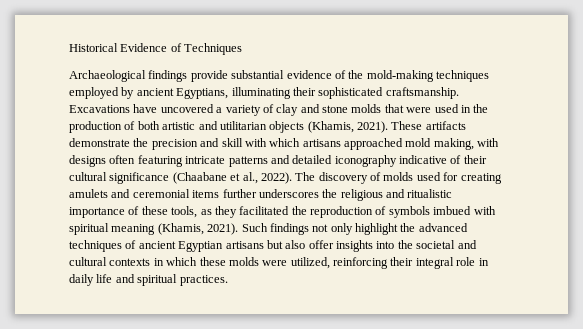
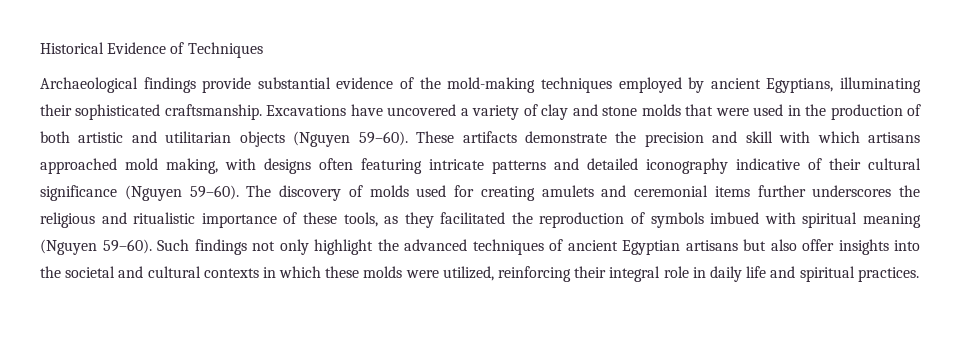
- Excavations have uncovered a variety of clay and stone molds that were used in the production of both artistic and utilitarian objects (Khamis, 2021).
+ Excavations have uncovered a variety of clay and stone molds that were used in the production of both artistic and utilitarian objects (Nguyen 59–60).
- These artifacts demonstrate the precision and skill with which artisans approached mold making, with designs often featuring intricate patterns and detailed iconography indicative of their cultural significance (Chaabane et al., 2022).
+ These artifacts demonstrate the precision and skill with which artisans approached mold making, with designs often featuring intricate patterns and detailed iconography indicative of their cultural significance (Nguyen 59–60).
- The discovery of molds used for creating amulets and ceremonial items further underscores the religious and ritualistic importance of these tools, as they facilitated the reproduction of symbols imbued with spiritual meaning (Khamis, 2021).
+ The discovery of molds used for creating amulets and ceremonial items further underscores the religious and ritualistic importance of these tools, as they facilitated the reproduction of symbols imbued with spiritual meaning (Nguyen 59–60).

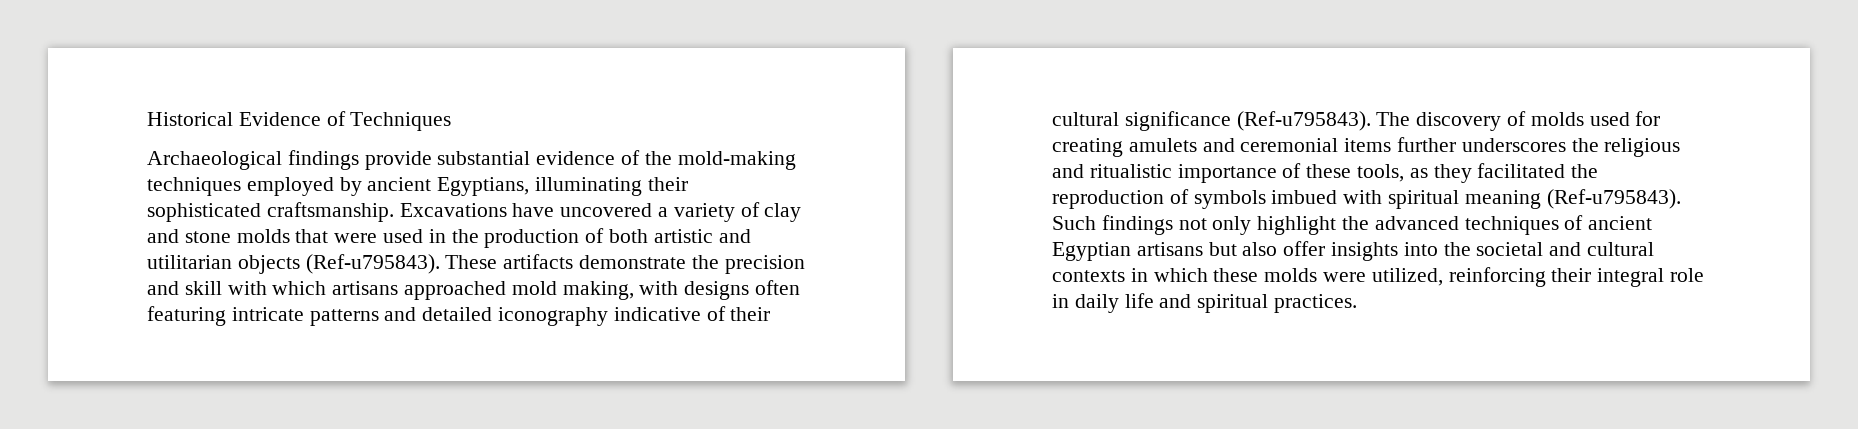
- Excavations have uncovered a variety of clay and stone molds that were used in the production of both artistic and utilitarian objects (Nguyen 59–60).
+ Excavations have uncovered a variety of clay and stone molds that were used in the production of both artistic and utilitarian objects (Ref-u795843).
- These artifacts demonstrate the precision and skill with which artisans approached mold making, with designs often featuring intricate patterns and detailed iconography indicative of their cultural significance (Nguyen 59–60).
+ These artifacts demonstrate the precision and skill with which artisans approached mold making, with designs often featuring intricate patterns and detailed iconography indicative of their cultural significance (Ref-u795843).
- The discovery of molds used for creating amulets and ceremonial items further underscores the religious and ritualistic importance of these tools, as they facilitated the reproduction of symbols imbued with spiritual meaning (Nguyen 59–60).
+ The discovery of molds used for creating amulets and ceremonial items further underscores the religious and ritualistic importance of these tools, as they facilitated the reproduction of symbols imbued with spiritual meaning (Ref-u795843).

